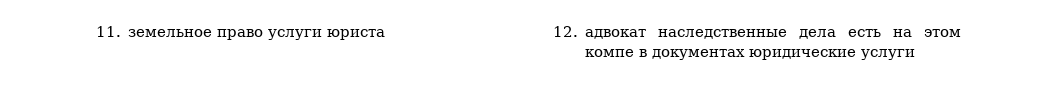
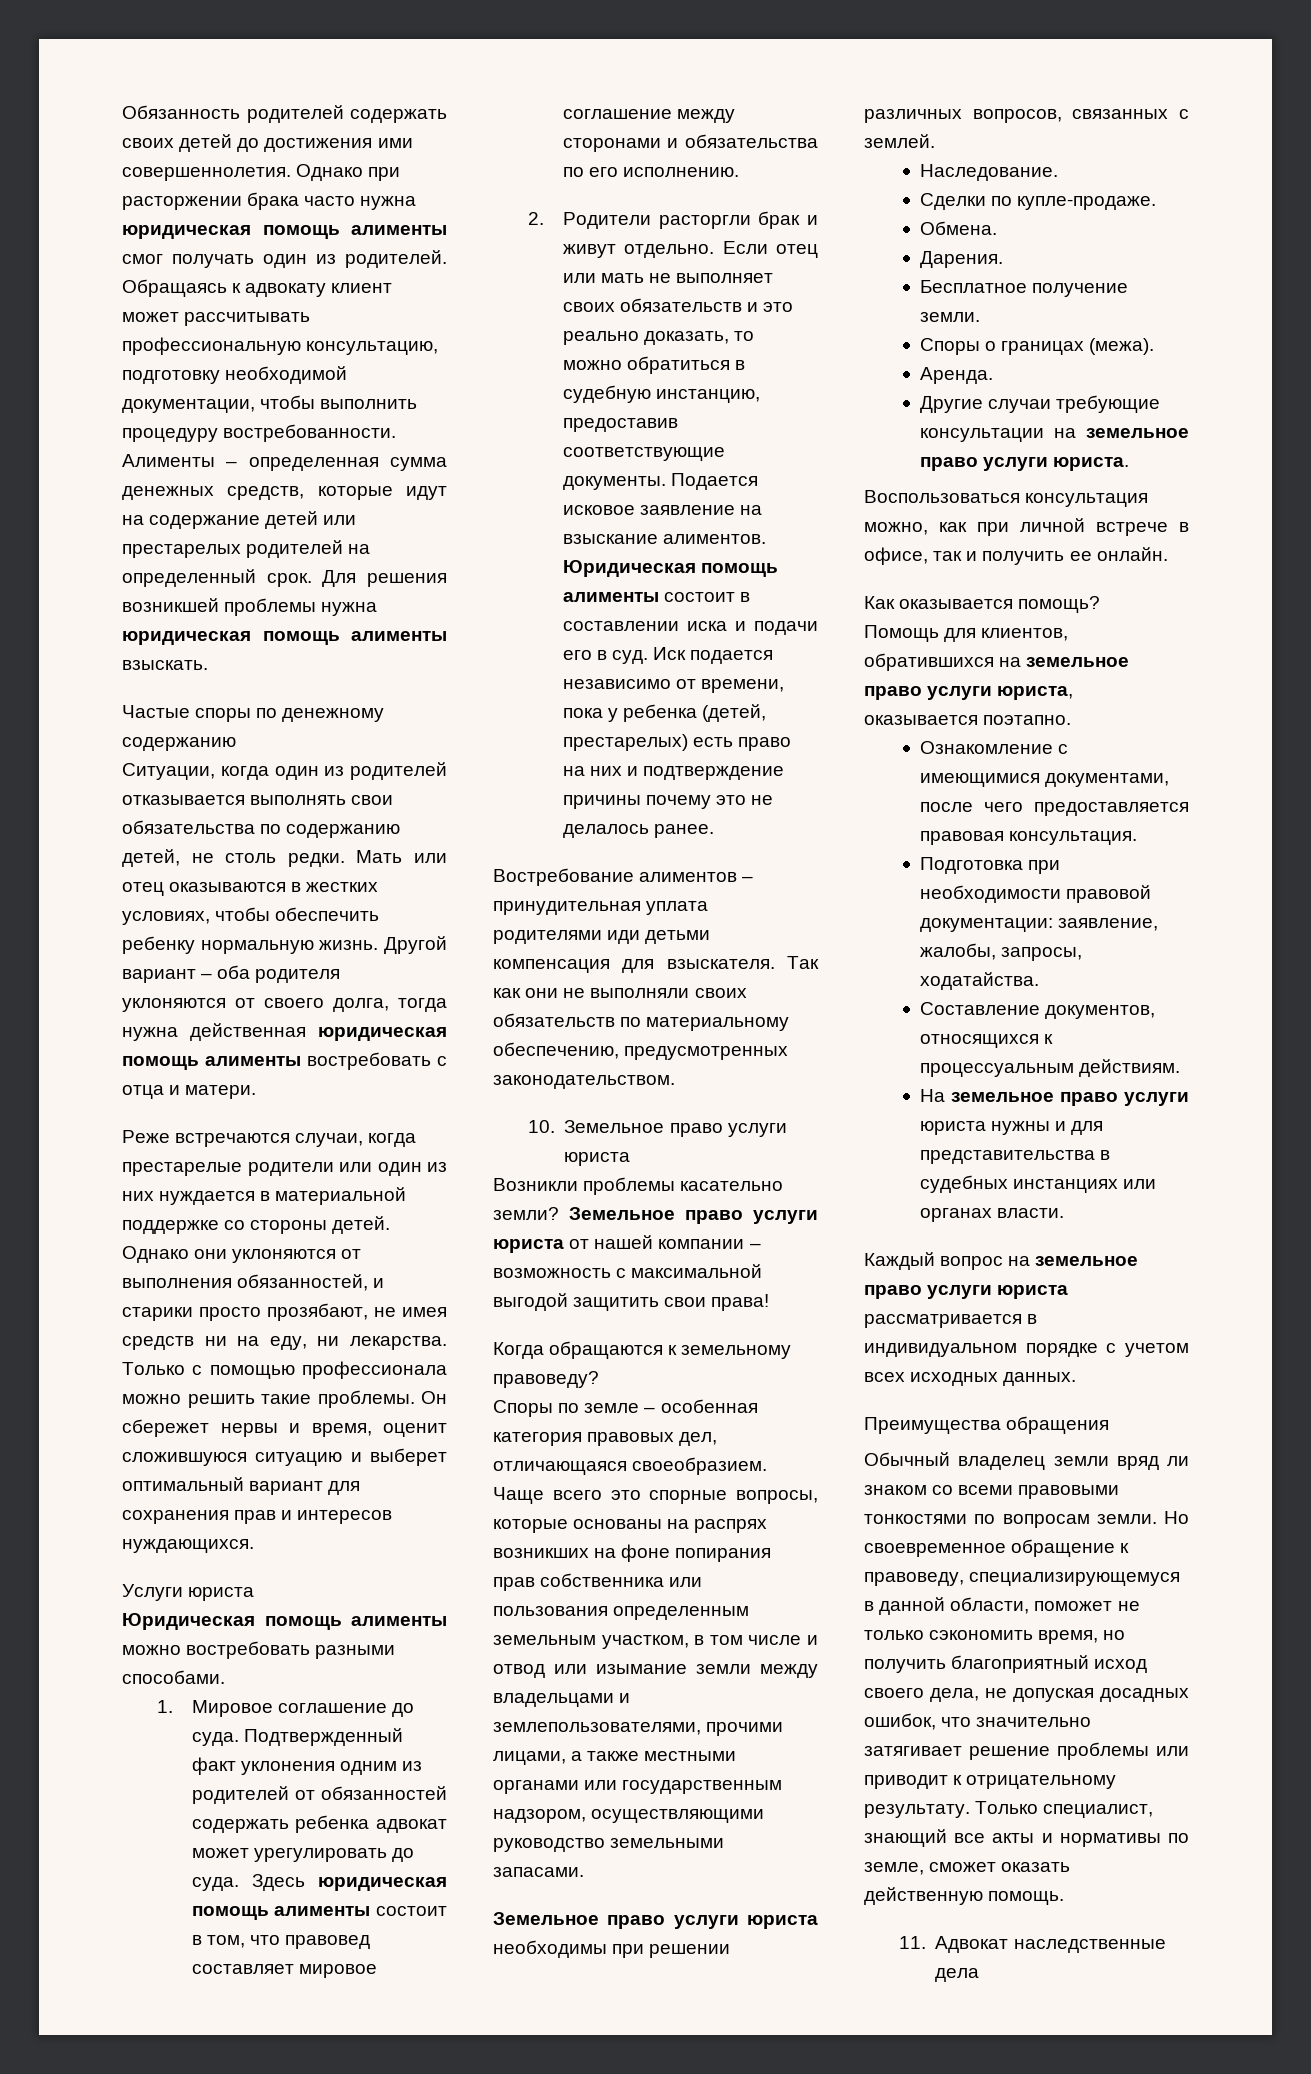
- 11. земельное право услуги юриста
- 12. адвокат наследственные дела есть на этом компе в документах юридические услуги
+ Обязанность родителей содержать своих детей до достижения ими совершеннолетия. Однако при расторжении брака часто нужна юридическая помощь алименты смог получать один из родителей. Обращаясь к адвокату клиент может рассчитывать профессиональную консультацию, подготовку необходимой документации, чтобы выполнить процедуру востребованности. Алименты – определенная сумма денежных средств, которые идут на содержание детей или престарелых родителей на определенный срок. Для решения возникшей проблемы нужна юридическая помощь алименты взыскать.
+ Частые споры по денежному содержанию
+ Ситуации, когда один из родителей отказывается выполнять свои обязательства по содержанию детей, не столь редки. Мать или отец оказываются в жестких условиях, чтобы обеспечить ребенку нормальную жизнь. Другой вариант – оба родителя уклоняются от своего долга, тогда нужна действенная юридическая помощь алименты востребовать с отца и матери.
+ Реже встречаются случаи, когда престарелые родители или один из них нуждается в материальной поддержке со стороны детей. Однако они уклоняются от выполнения обязанностей, и старики просто прозябают, не имея средств ни на еду, ни лекарства. Только с помощью профессионала можно решить такие проблемы. Он сбережет нервы и время, оценит сложившуюся ситуацию и выберет оптимальный вариант для сохранения прав и интересов нуждающихся.
+ Услуги юриста
+ Юридическая помощь алименты можно востребовать разными способами.
+ 1. Мировое соглашение до суда. Подтвержденный факт уклонения одним из родителей от обязанностей содержать ребенка адвокат может урегулировать до суда. Здесь юридическая помощь алименты состоит в том, что правовед составляет мировое соглашение между сторонами и обязательства по его исполнению.
+ 2. Родители расторгли брак и живут отдельно. Если отец или мать не выполняет своих обязательств и это реально доказать, то можно обратиться в судебную инстанцию, предоставив соответствующие документы. Подается исковое заявление на взыскание алиментов. Юридическая помощь алименты состоит в составлении иска и подачи его в суд. Иск подается независимо от времени, пока у ребенка (детей, престарелых) есть право на них и подтверждение причины почему это не делалось ранее.
+ Востребование алиментов – принудительная уплата родителями иди детьми компенсация для взыскателя. Так как они не выполняли своих обязательств по материальному обеспечению, предусмотренных законодательством.
+ 10. Земельное право услуги юриста
+ Возникли проблемы касательно земли? Земельное право услуги юриста от нашей компании – возможность с максимальной выгодой защитить свои права!
+ Когда обращаются к земельному правоведу?
+ Споры по земле – особенная категория правовых дел, отличающаяся своеобразием. Чаще всего это спорные вопросы, которые основаны на распрях возникших на фоне попирания прав собственника или пользования определенным земельным участком, в том числе и отвод или изымание земли между владельцами и землепользователями, прочими лицами, а также местными органами или государственным надзором, осуществляющими руководство земельными запасами.
+ Земельное право услуги юриста необходимы при решении различных вопросов, связанных с землей.
+ Наследование.
+ Сделки по купле-продаже.
+ Обмена.
+ Дарения.
+ Бесплатное получение земли.
+ Споры о границах (межа).
+ Аренда.
+ Другие случаи требующие консультации на земельное право услуги юриста.
+ Воспользоваться консультация можно, как при личной встрече в офисе, так и получить ее онлайн.
+ Как оказывается помощь?
+ Помощь для клиентов, обратившихся на земельное право услуги юриста, оказывается поэтапно.
+ Ознакомление с имеющимися документами, после чего предоставляется правовая консультация.
+ Подготовка при необходимости правовой документации: заявление, жалобы, запросы, ходатайства.
+ Составление документов, относящихся к процессуальным действиям.
+ На земельное право услуги юриста нужны и для представительства в судебных инстанциях или органах власти.
+ Каждый вопрос на земельное право услуги юриста рассматривается в индивидуальном порядке с учетом всех исходных данных.
+ Преимущества обращения
+ Обычный владелец земли вряд ли знаком со всеми правовыми тонкостями по вопросам земли. Но своевременное обращение к правоведу, специализирующемуся в данной области, поможет не только сэкономить время, но получить благоприятный исход своего дела, не допуская досадных ошибок, что значительно затягивает решение проблемы или приводит к отрицательному результату. Только специалист, знающий все акты и нормативы по земле, сможет оказать действенную помощь.
+ 11. Адвокат наследственные дела

